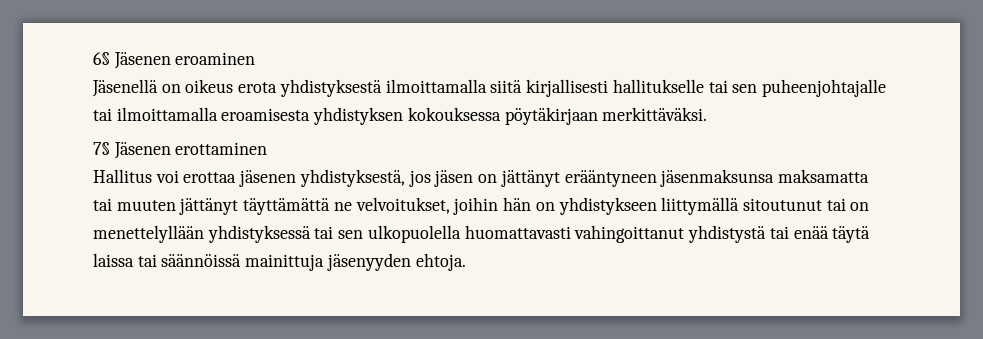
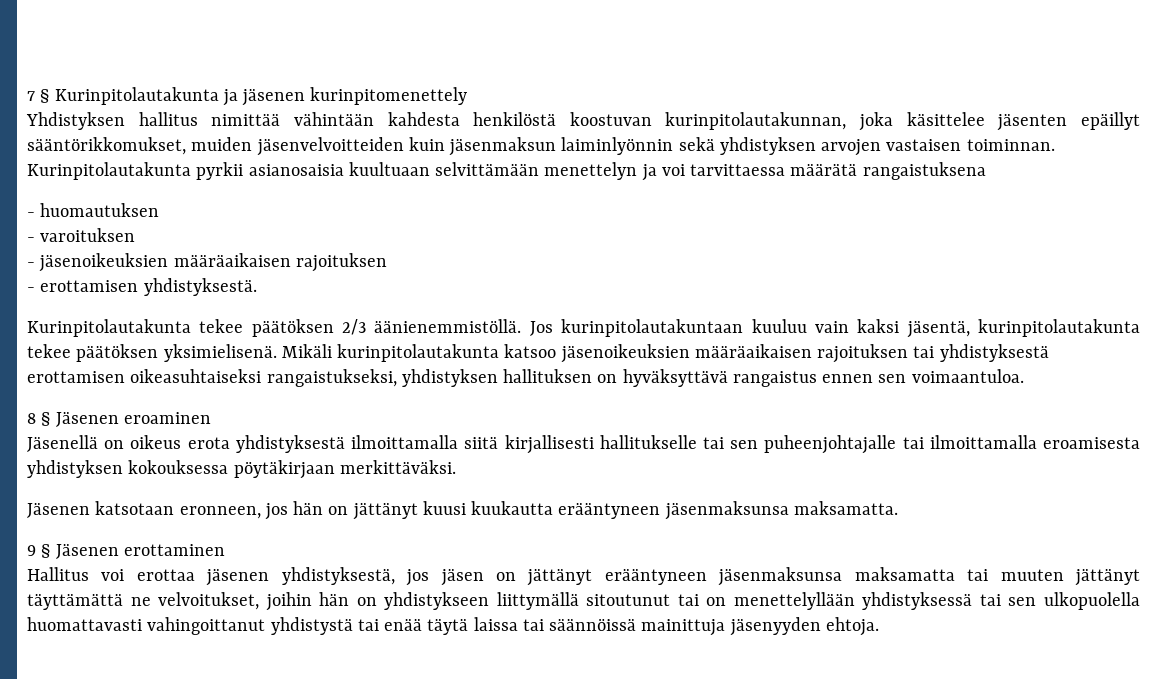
- 6§ Jäsenen eroaminen
+ 7 § Kurinpitolautakunta ja jäsenen kurinpitomenettely
+ Yhdistyksen hallitus nimittää vähintään kahdesta henkilöstä koostuvan kurinpitolautakunnan, joka käsittelee jäsenten epäillyt sääntörikkomukset, muiden jäsenvelvoitteiden kuin jäsenmaksun laiminlyönnin sekä yhdistyksen arvojen vastaisen toiminnan. Kurinpitolautakunta pyrkii asianosaisia kuultuaan selvittämään menettelyn ja voi tarvittaessa määrätä rangaistuksena
+ - huomautuksen
+ - varoituksen
+ - jäsenoikeuksien määräaikaisen rajoituksen
+ - erottamisen yhdistyksestä.
+ Kurinpitolautakunta tekee päätöksen 2/3 äänienemmistöllä. Jos kurinpitolautakuntaan kuuluu vain kaksi jäsentä, kurinpitolautakunta tekee päätöksen yksimielisenä. Mikäli kurinpitolautakunta katsoo jäsenoikeuksien määräaikaisen rajoituksen tai yhdistyksestä erottamisen oikeasuhtaiseksi rangaistukseksi, yhdistyksen hallituksen on hyväksyttävä rangaistus ennen sen voimaantuloa.
+ 8 § Jäsenen eroaminen
- 7§ Jäsenen erottaminen
+ Jäsenen katsotaan eronneen, jos hän on jättänyt kuusi kuukautta erääntyneen jäsenmaksunsa maksamatta.
+ 9 § Jäsenen erottaminen

